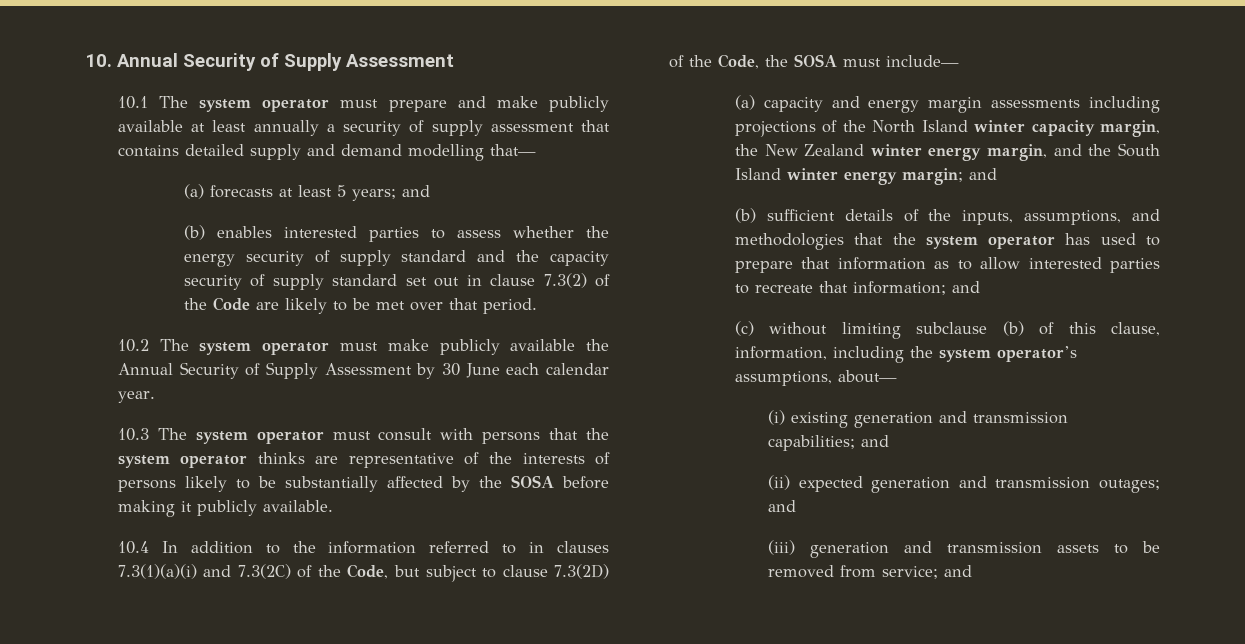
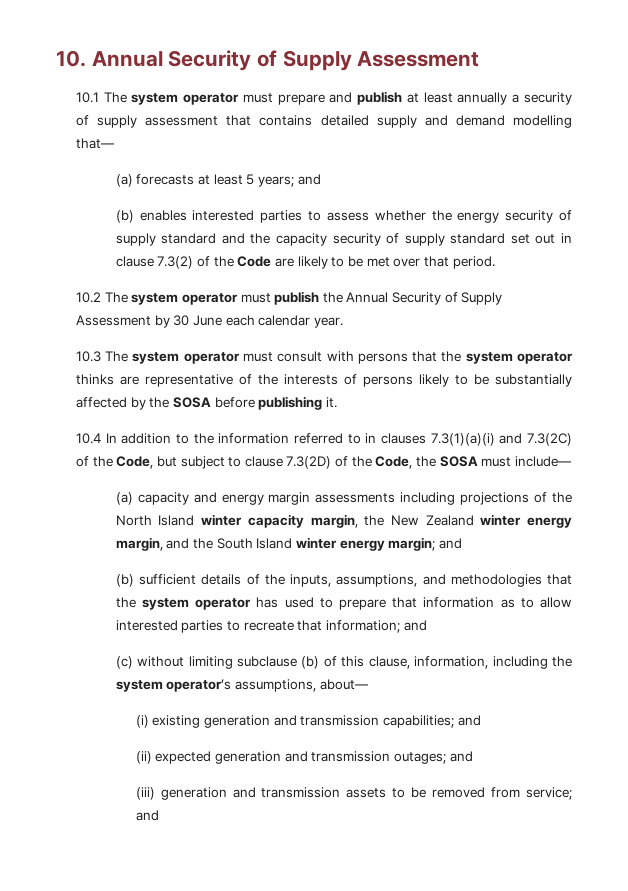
- 10.1 The system operator must prepare and make publicly available at least annually a security of supply assessment that contains detailed supply and demand modelling that—
+ 10.1 The system operator must prepare and publish at least annually a security of supply assessment that contains detailed supply and demand modelling that—
- 10.2 The system operator must make publicly available the Annual Security of Supply Assessment by 30 June each calendar year.
+ 10.2 The system operator must publish the Annual Security of Supply Assessment by 30 June each calendar year.
- 10.3 The system operator must consult with persons that the system operator thinks are representative of the interests of persons likely to be substantially affected by the SOSA before making it publicly available.
+ 10.3 The system operator must consult with persons that the system operator thinks are representative of the interests of persons likely to be substantially affected by the SOSA before publishing it.

